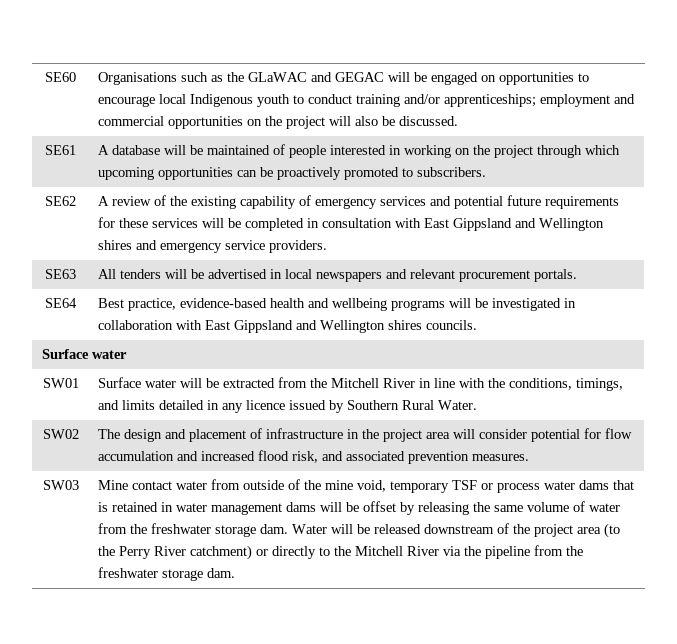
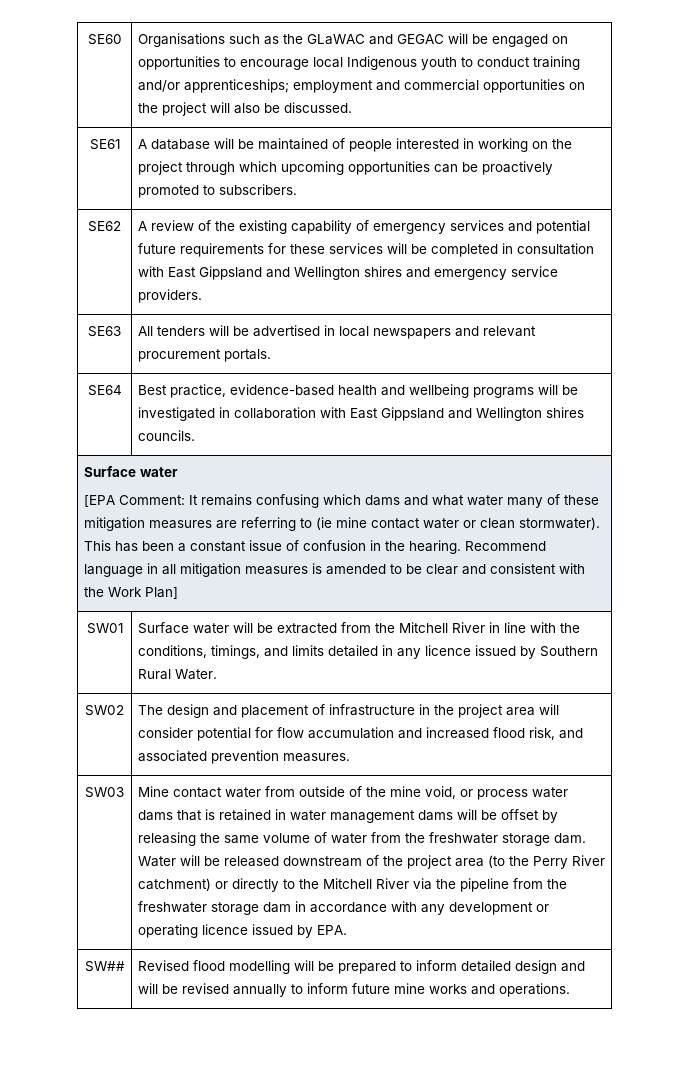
+ [EPA Comment: It remains confusing which dams and what water many of these mitigation measures are referring to (ie mine contact water or clean stormwater). This has been a constant issue of confusion in the hearing. Recommend language in all mitigation measures is amended to be clear and consistent with the Work Plan]
- Mine contact water from outside of the mine void, temporary TSF or process water dams that is retained in water management dams will be offset by releasing the same volume of water from the freshwater storage dam.
+ Mine contact water from outside of the mine void, or process water dams that is retained in water management dams will be offset by releasing the same volume of water from the freshwater storage dam.
- Water will be released downstream of the project area (to the Perry River catchment) or directly to the Mitchell River via the pipeline from the freshwater storage dam.
+ Water will be released downstream of the project area (to the Perry River catchment) or directly to the Mitchell River via the pipeline from the freshwater storage dam in accordance with any development or operating licence issued by EPA.
+ SW## | Revised flood modelling will be prepared to inform detailed design and will be revised annually to inform future mine works and operations.

